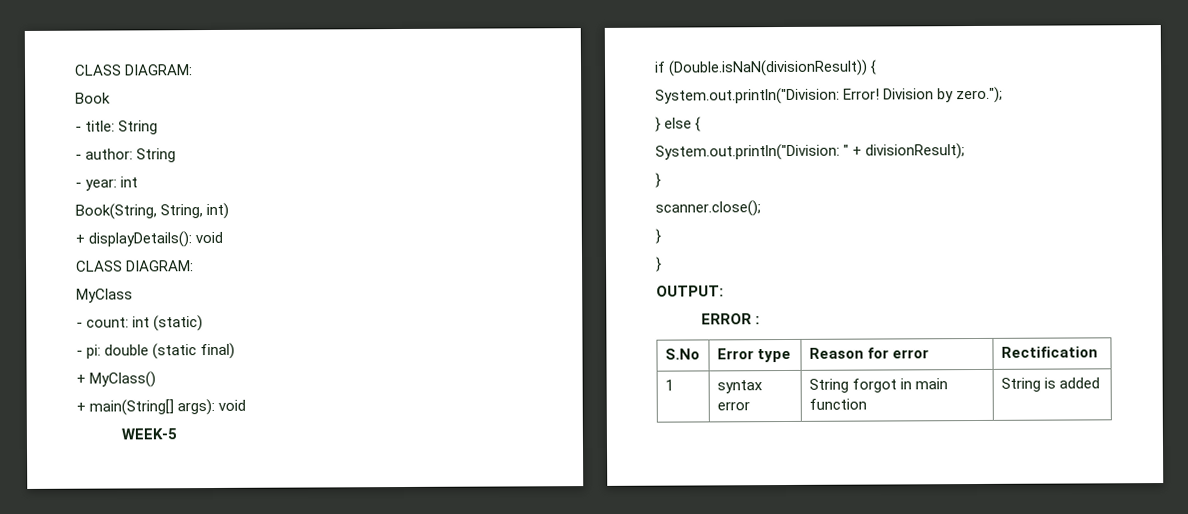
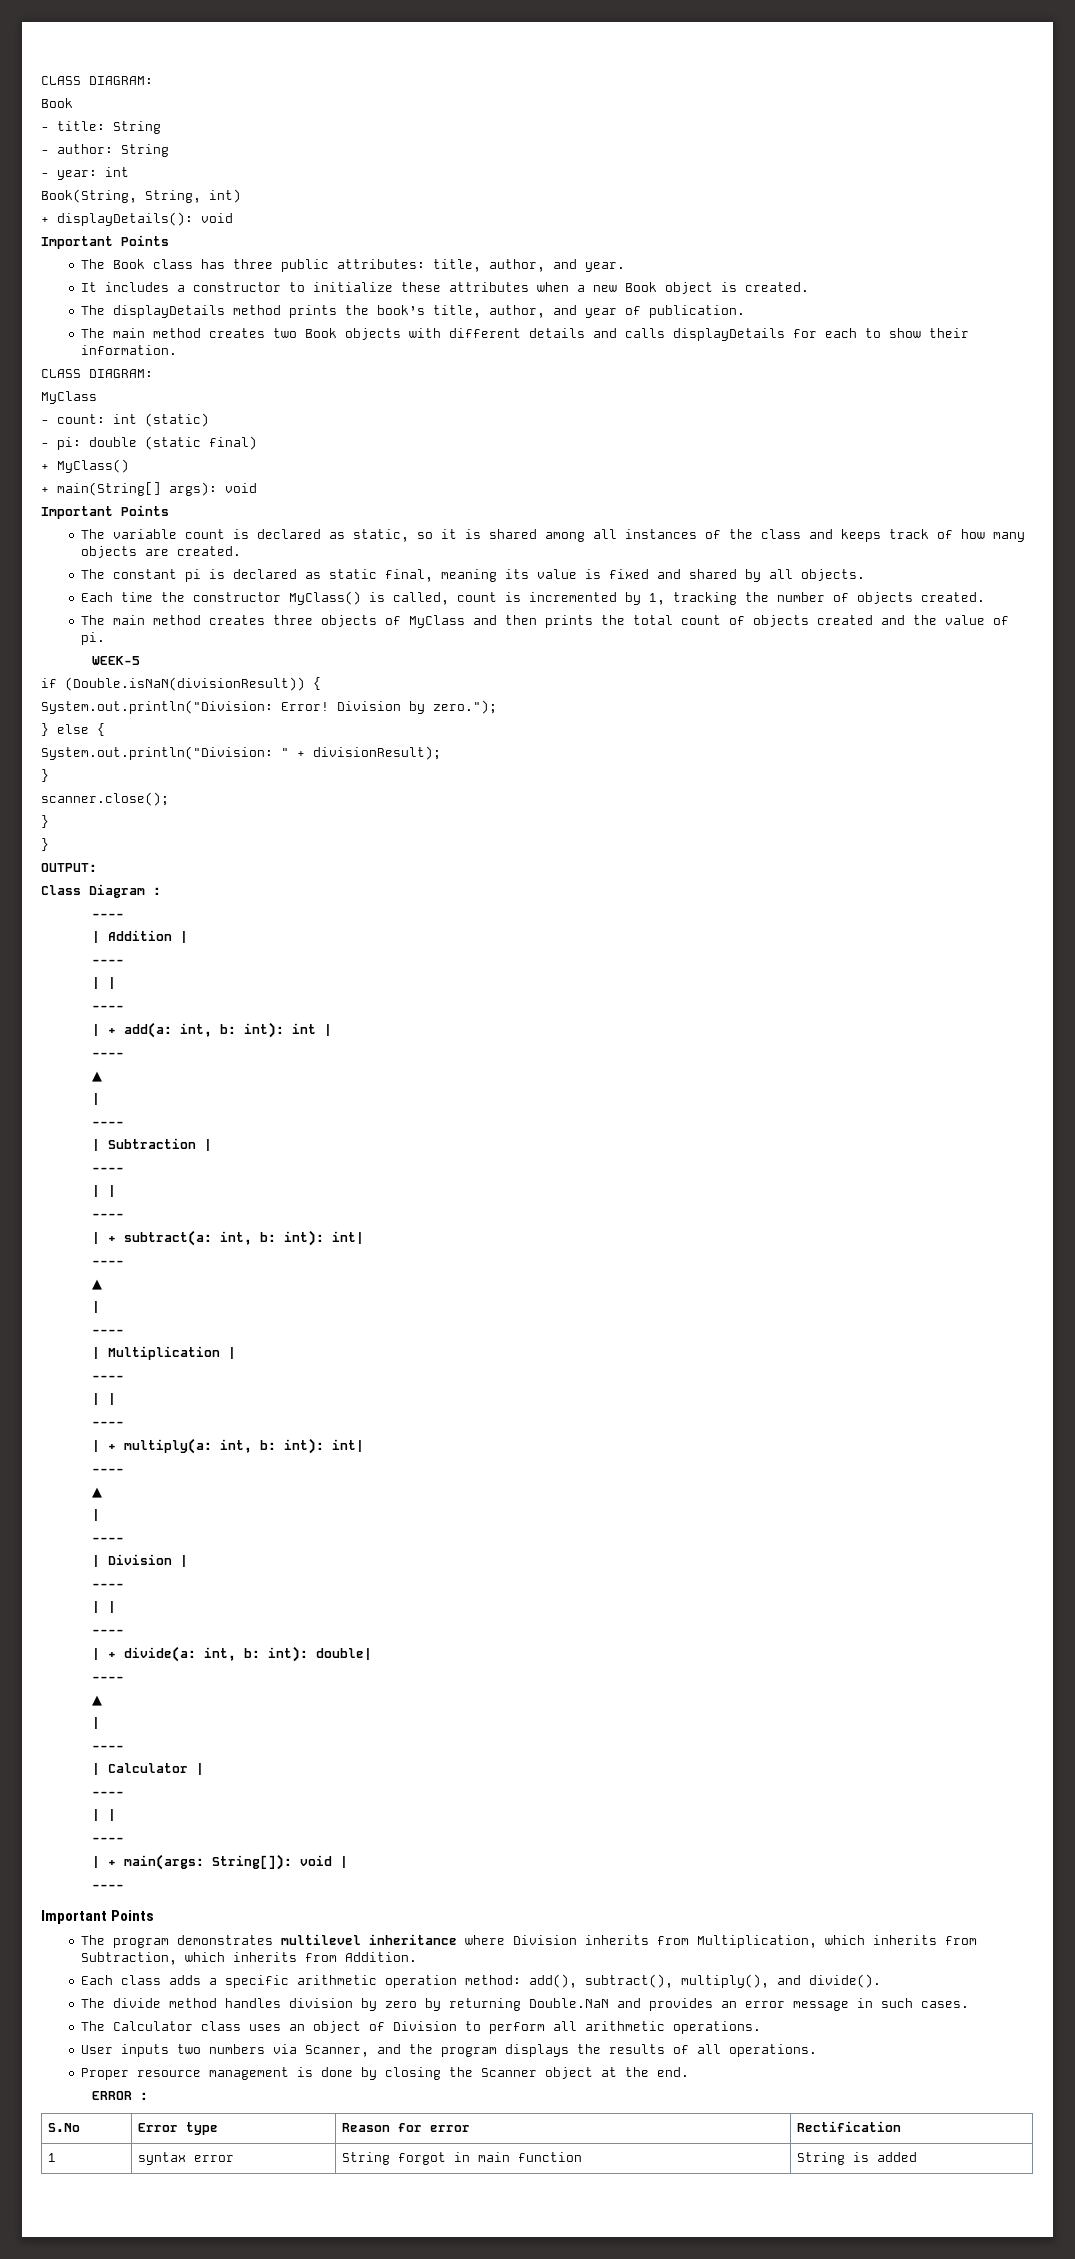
  + displayDetails(): void
+ Important Points
+ The Book class has three public attributes: title, author, and year.
+ It includes a constructor to initialize these attributes when a new Book object is created.
+ The displayDetails method prints the book’s title, author, and year of publication.
+ The main method creates two Book objects with different details and calls displayDetails for each to show their information.
  + main(String[] args): void
+ Important Points
+ The variable count is declared as static, so it is shared among all instances of the class and keeps track of how many objects are created.
+ The constant pi is declared as static final, meaning its value is fixed and shared by all objects.
+ Each time the constructor MyClass() is called, count is incremented by 1, tracking the number of objects created.
+ The main method creates three objects of MyClass and then prints the total count of objects created and the value of pi.
+ Class Diagram :
+ ----
+ | Addition |
+ ----
+ | |
+ ----
+ | + add(a: int, b: int): int |
+ ----
+ ▲
+ |
+ ----
+ | Subtraction |
+ ----
+ | |
+ ----
+ | + subtract(a: int, b: int): int|
+ ----
+ ▲
+ |
+ ----
+ | Multiplication |
+ ----
+ | |
+ ----
+ | + multiply(a: int, b: int): int|
+ ----
+ ▲
+ |
+ ----
+ | Division |
+ ----
+ | |
+ ----
+ | + divide(a: int, b: int): double|
+ ----
+ ▲
+ |
+ ----
+ | Calculator |
+ ----
+ | |
+ ----
+ | + main(args: String[]): void |
+ ----
+ Important Points
+ The program demonstrates multilevel inheritance where Division inherits from Multiplication, which inherits from Subtraction, which inherits from Addition.
+ Each class adds a specific arithmetic operation method: add(), subtract(), multiply(), and divide().
+ The divide method handles division by zero by returning Double.NaN and provides an error message in such cases.
+ The Calculator class uses an object of Division to perform all arithmetic operations.
+ User inputs two numbers via Scanner, and the program displays the results of all operations.
+ Proper resource management is done by closing the Scanner object at the end.

